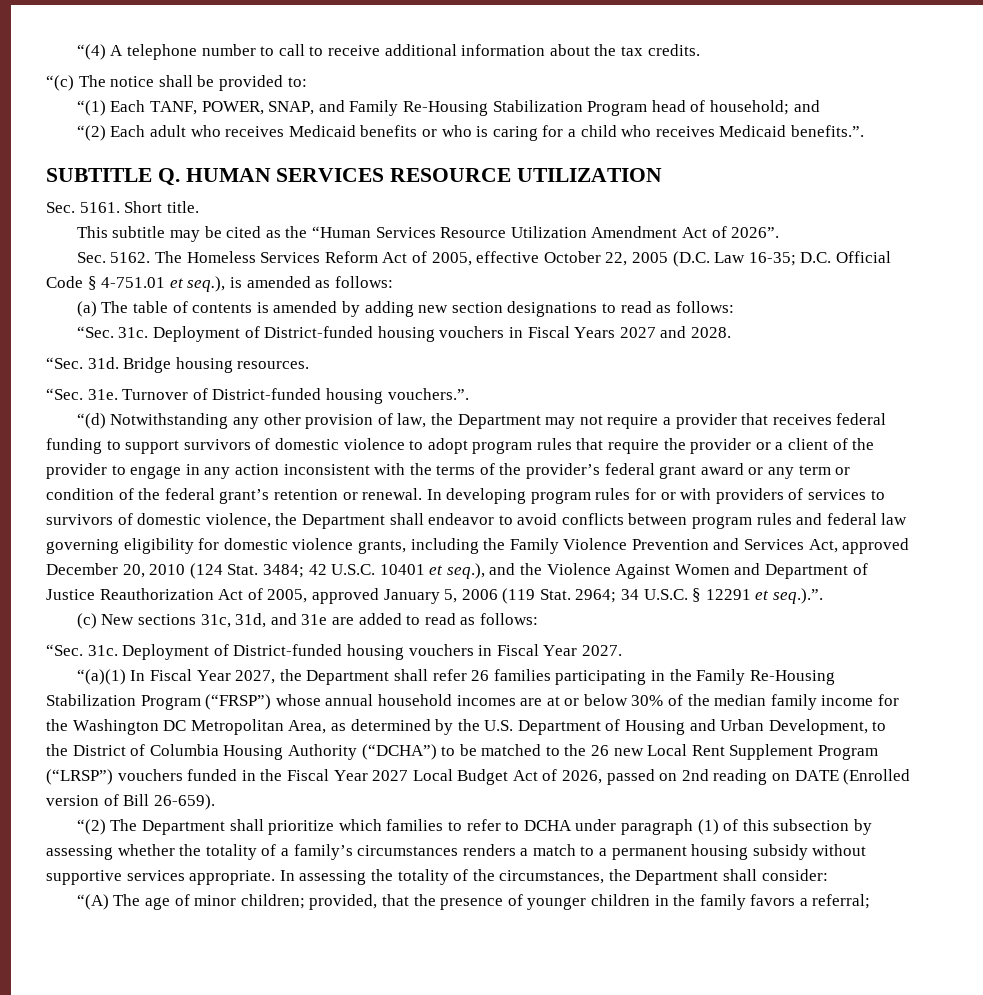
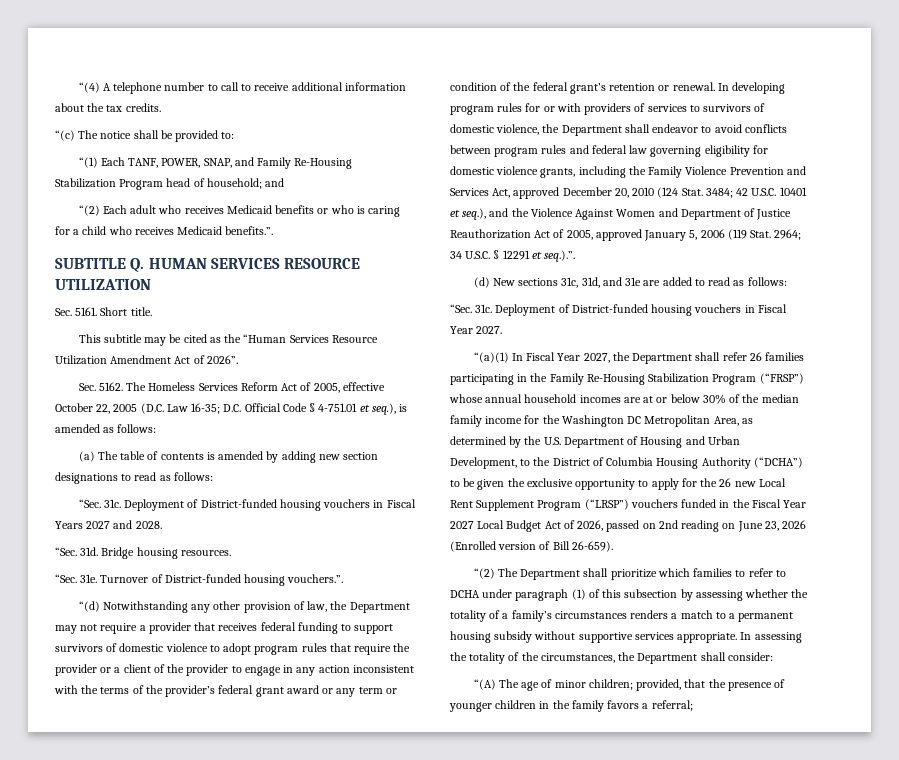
- (c) New sections 31c, 31d, and 31e are added to read as follows:
+ (d) New sections 31c, 31d, and 31e are added to read as follows:
- “(a)(1) In Fiscal Year 2027, the Department shall refer 26 families participating in the Family Re-Housing Stabilization Program (“FRSP”) whose annual household incomes are at or below 30% of the median family income for the Washington DC Metropolitan Area, as determined by the U.S. Department of Housing and Urban Development, to the District of Columbia Housing Authority (“DCHA”) to be matched to the 26 new Local Rent Supplement Program (“LRSP”) vouchers funded in the Fiscal Year 2027 Local Budget Act of 2026, passed on 2nd reading on DATE (Enrolled version of Bill 26-659).
+ “(a)(1) In Fiscal Year 2027, the Department shall refer 26 families participating in the Family Re-Housing Stabilization Program (“FRSP”) whose annual household incomes are at or below 30% of the median family income for the Washington DC Metropolitan Area, as determined by the U.S. Department of Housing and Urban Development, to the District of Columbia Housing Authority (“DCHA”) to be given the exclusive opportunity to apply for the 26 new Local Rent Supplement Program (“LRSP”) vouchers funded in the Fiscal Year 2027 Local Budget Act of 2026, passed on 2nd reading on June 23, 2026 (Enrolled version of Bill 26-659).

